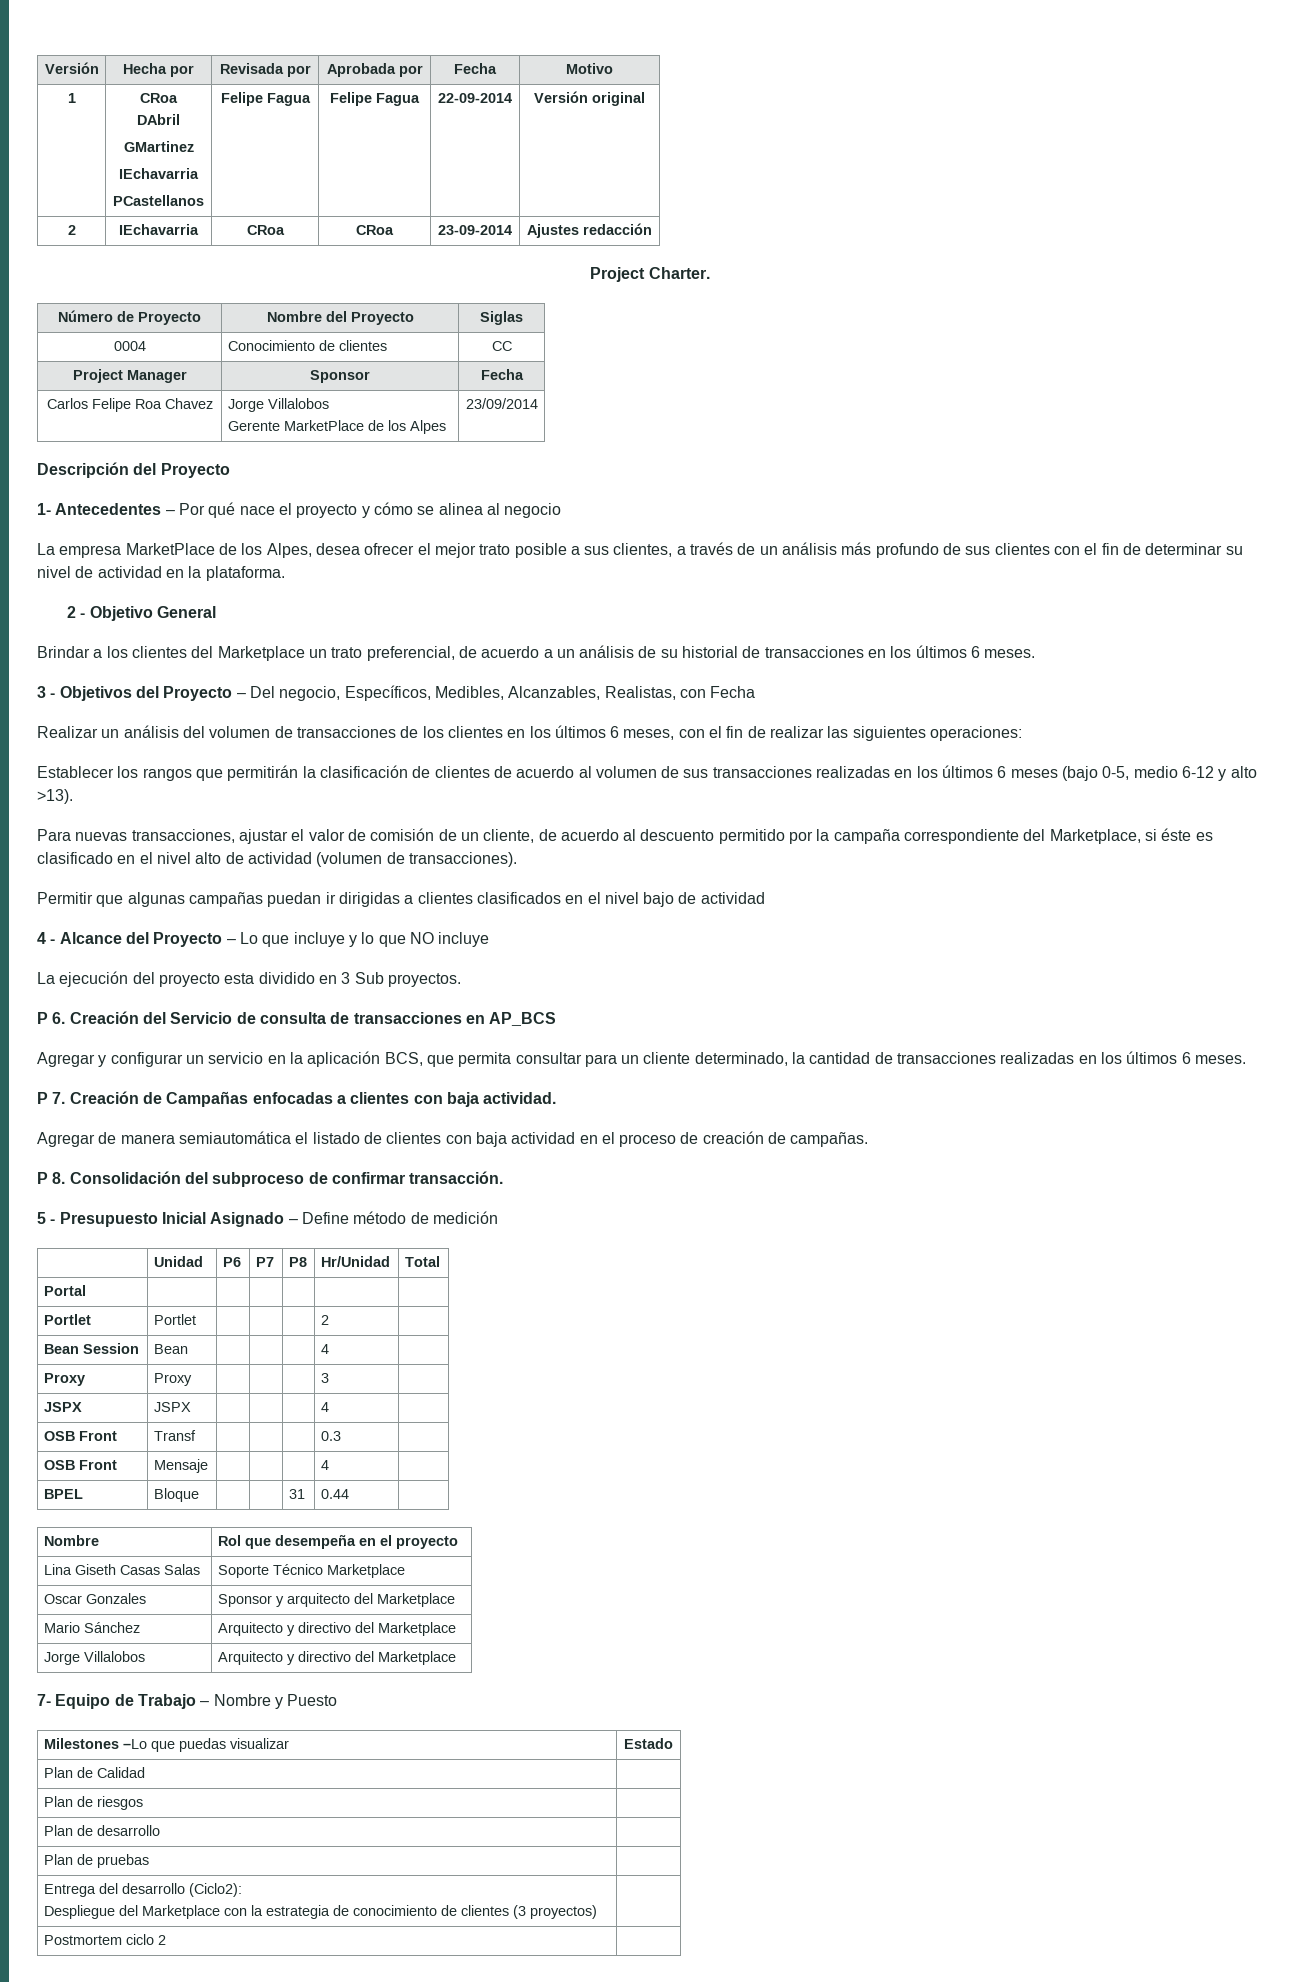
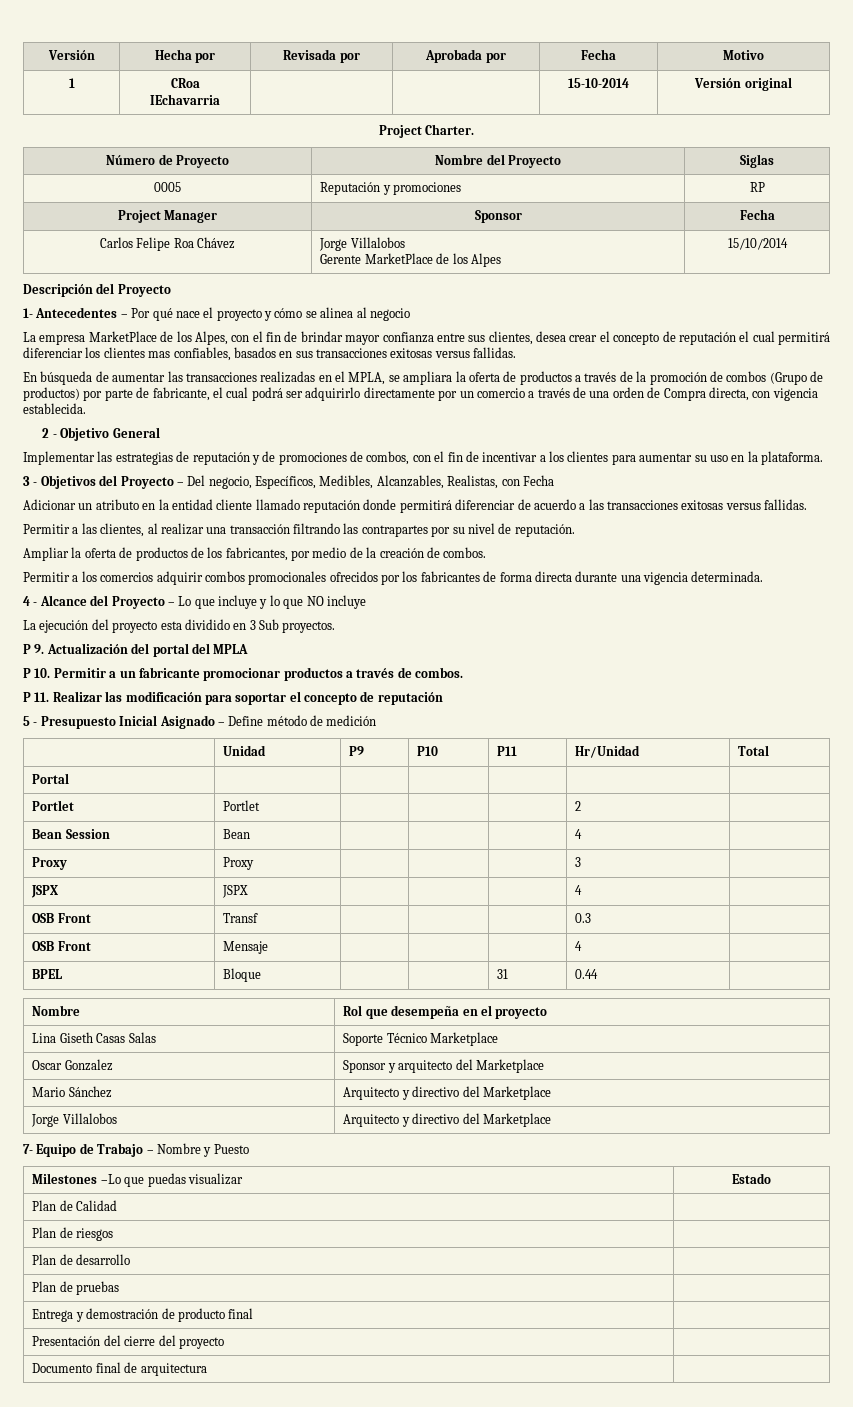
  1 | CRoa
- DAbril
- GMartinez
- IEchavarria
- PCastellanos | Felipe Fagua | Felipe Fagua | 22-09-2014 | Versión original
- 2 | IEchavarria | CRoa | CRoa | 23-09-2014 | Ajustes redacción
+ IEchavarria | | | 15-10-2014 | Versión original
- 0004 | Conocimiento de clientes | CC
+ 0005 | Reputación y promociones | RP
- Carlos Felipe Roa Chavez | Jorge Villalobos
- Gerente MarketPlace de los Alpes | 23/09/2014
+ Carlos Felipe Roa Chávez | Jorge Villalobos
+ Gerente MarketPlace de los Alpes | 15/10/2014
- La empresa MarketPlace de los Alpes, desea ofrecer el mejor trato posible a sus clientes, a través de un análisis más profundo de sus clientes con el fin de determinar su nivel de actividad en la plataforma.
+ La empresa MarketPlace de los Alpes, con el fin de brindar mayor confianza entre sus clientes, desea crear el concepto de reputación el cual permitirá diferenciar los clientes mas confiables, basados en sus transacciones exitosas versus fallidas.
+ En búsqueda de aumentar las transacciones realizadas en el MPLA, se ampliara la oferta de productos a través de la promoción de combos (Grupo de productos) por parte de fabricante, el cual podrá ser adquirirlo directamente por un comercio a través de una orden de Compra directa, con vigencia establecida.
  2 - Objetivo General
- Brindar a los clientes del Marketplace un trato preferencial, de acuerdo a un análisis de su historial de transacciones en los últimos 6 meses.
+ Implementar las estrategias de reputación y de promociones de combos, con el fin de incentivar a los clientes para aumentar su uso en la plataforma.
- Realizar un análisis del volumen de transacciones de los clientes en los últimos 6 meses, con el fin de realizar las siguientes operaciones:
- Establecer los rangos que permitirán la clasificación de clientes de acuerdo al volumen de sus transacciones realizadas en los últimos 6 meses (bajo 0-5, medio 6-12 y alto >13).
- Para nuevas transacciones, ajustar el valor de comisión de un cliente, de acuerdo al descuento permitido por la campaña correspondiente del Marketplace, si éste es clasificado en el nivel alto de actividad (volumen de transacciones).
- Permitir que algunas campañas puedan ir dirigidas a clientes clasificados en el nivel bajo de actividad
+ Adicionar un atributo en la entidad cliente llamado reputación donde permitirá diferenciar de acuerdo a las transacciones exitosas versus fallidas.
+ Permitir a las clientes, al realizar una transacción filtrando las contrapartes por su nivel de reputación.
+ Ampliar la oferta de productos de los fabricantes, por medio de la creación de combos.
+ Permitir a los comercios adquirir combos promocionales ofrecidos por los fabricantes de forma directa durante una vigencia determinada.
- P 6. Creación del Servicio de consulta de transacciones en AP_BCS
- Agregar y configurar un servicio en la aplicación BCS, que permita consultar para un cliente determinado, la cantidad de transacciones realizadas en los últimos 6 meses.
- P 7. Creación de Campañas enfocadas a clientes con baja actividad.
- Agregar de manera semiautomática el listado de clientes con baja actividad en el proceso de creación de campañas.
- P 8. Consolidación del subproceso de confirmar transacción.
+ P 9. Actualización del portal del MPLA
+ P 10. Permitir a un fabricante promocionar productos a través de combos.
+ P 11. Realizar las modificación para soportar el concepto de reputación
- | Unidad | P6 | P7 | P8 | Hr/Unidad | Total
+ | Unidad | P9 | P10 | P11 | Hr/Unidad | Total
- Oscar Gonzales | Sponsor y arquitecto del Marketplace
+ Oscar Gonzalez | Sponsor y arquitecto del Marketplace
- Entrega del desarrollo (Ciclo2):
- Despliegue del Marketplace con la estrategia de conocimiento de clientes (3 proyectos) |
- Postmortem ciclo 2 |
+ Entrega y demostración de producto final |
+ Presentación del cierre del proyecto |
+ Documento final de arquitectura |

